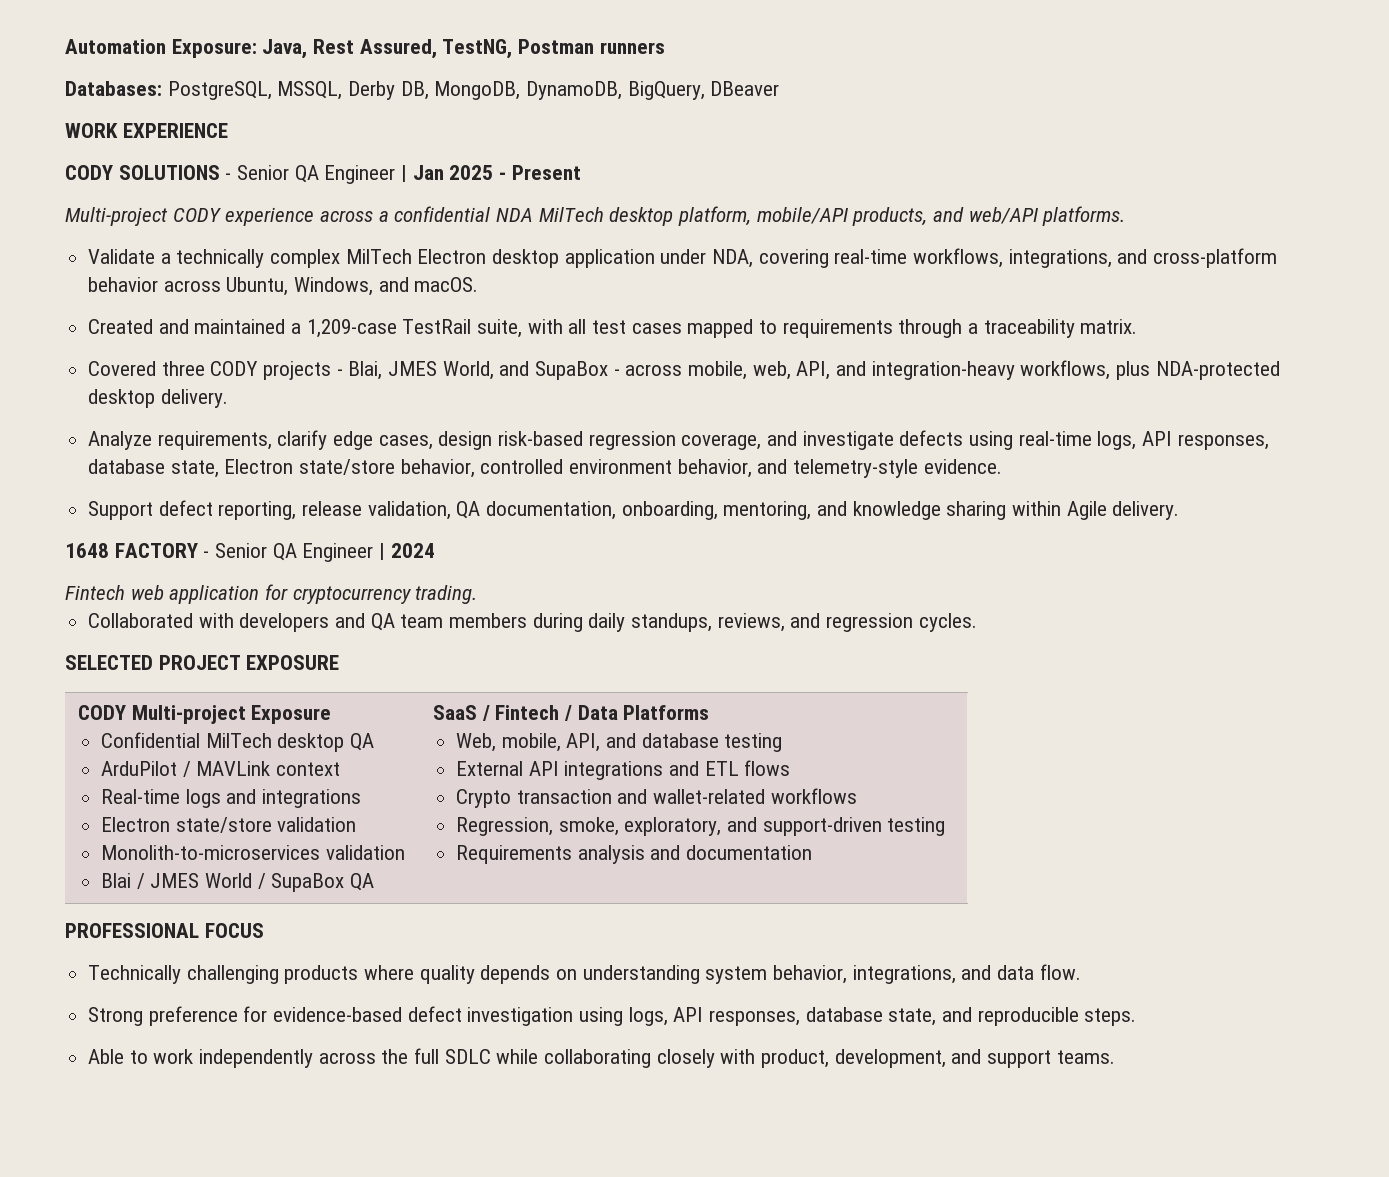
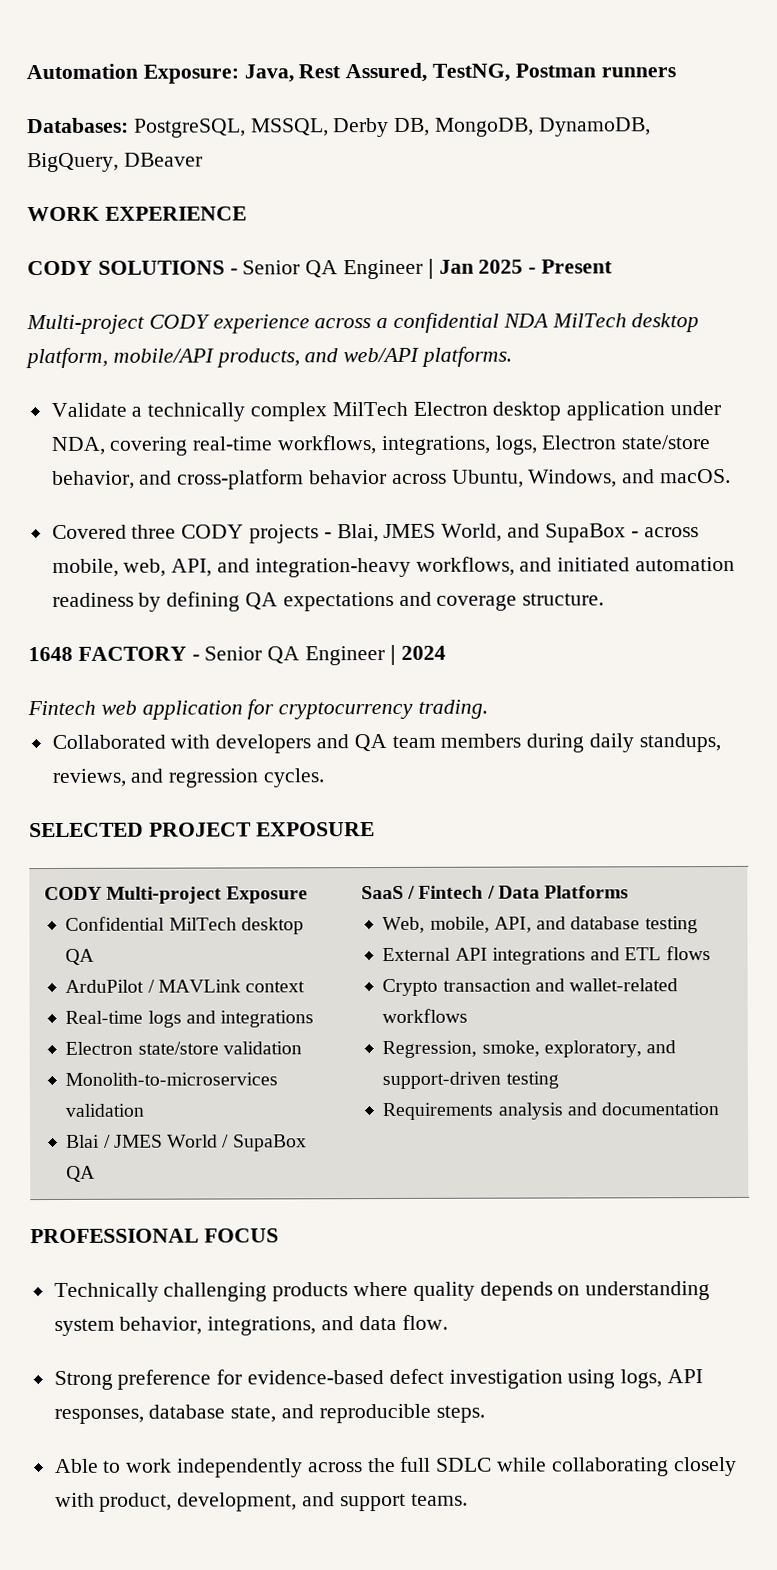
- Validate a technically complex MilTech Electron desktop application under NDA, covering real-time workflows, integrations, and cross-platform behavior across Ubuntu, Windows, and macOS.
+ Validate a technically complex MilTech Electron desktop application under NDA, covering real-time workflows, integrations, logs, Electron state/store behavior, and cross-platform behavior across Ubuntu, Windows, and macOS.
- Created and maintained a 1,209-case TestRail suite, with all test cases mapped to requirements through a traceability matrix.
- Covered three CODY projects - Blai, JMES World, and SupaBox - across mobile, web, API, and integration-heavy workflows, plus NDA-protected desktop delivery.
- Analyze requirements, clarify edge cases, design risk-based regression coverage, and investigate defects using real-time logs, API responses, database state, Electron state/store behavior, controlled environment behavior, and telemetry-style evidence.
- Support defect reporting, release validation, QA documentation, onboarding, mentoring, and knowledge sharing within Agile delivery.
+ Covered three CODY projects - Blai, JMES World, and SupaBox - across mobile, web, API, and integration-heavy workflows, and initiated automation readiness by defining QA expectations and coverage structure.

